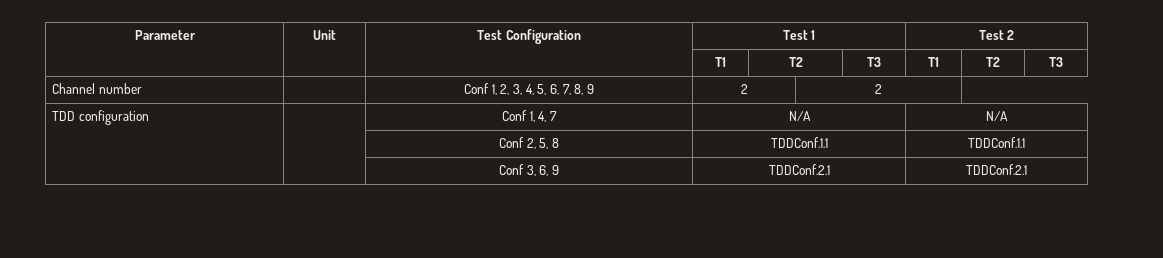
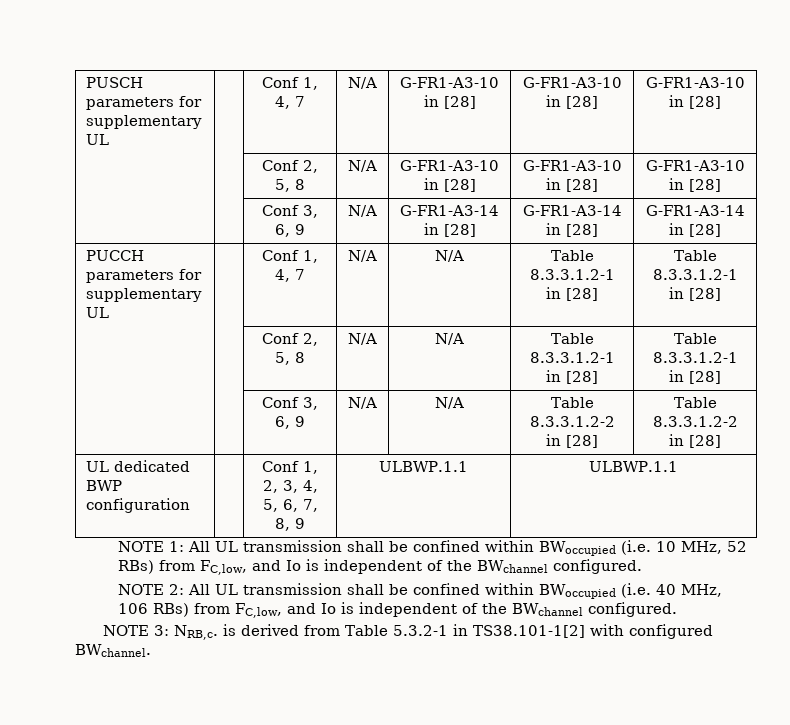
- Parameter | Unit | Test Configuration | Test 1 | Test 2
- | | | T1 | T2 | T3 | T1 | T2 | T3
- Channel number | | Conf 1, 2, 3, 4, 5, 6, 7, 8, 9 | 2 | 2
- TDD configuration | | Conf 1, 4, 7 | N/A | N/A
- | | Conf 2, 5, 8 | TDDConf.1.1 | TDDConf.1.1
- | | Conf 3, 6, 9 | TDDConf.2.1 | TDDConf.2.1
+ PUSCH parameters for supplementary UL | | Conf 1, 4, 7 | N/A | G-FR1-A3-10 in [28] | G-FR1-A3-10 in [28] | G-FR1-A3-10 in [28]
+ | | Conf 2, 5, 8 | N/A | G-FR1-A3-10 in [28] | G-FR1-A3-10 in [28] | G-FR1-A3-10 in [28]
+ | | Conf 3, 6, 9 | N/A | G-FR1-A3-14 in [28] | G-FR1-A3-14 in [28] | G-FR1-A3-14 in [28]
+ PUCCH parameters for supplementary UL | | Conf 1, 4, 7 | N/A | N/A | Table 8.3.3.1.2-1 in [28] | Table 8.3.3.1.2-1 in [28]
+ | | Conf 2, 5, 8 | N/A | N/A | Table 8.3.3.1.2-1 in [28] | Table 8.3.3.1.2-1 in [28]
+ | | Conf 3, 6, 9 | N/A | N/A | Table 8.3.3.1.2-2 in [28] | Table 8.3.3.1.2-2 in [28]
+ UL dedicated BWP configuration | | Conf 1, 2, 3, 4, 5, 6, 7, 8, 9 | ULBWP.1.1 | ULBWP.1.1
+ NOTE 1: All UL transmission shall be confined within BWoccupied (i.e. 10 MHz, 52 RBs) from FC,low, and Io is independent of the BWchannel configured.
+ NOTE 2: All UL transmission shall be confined within BWoccupied (i.e. 40 MHz, 106 RBs) from FC,low, and Io is independent of the BWchannel configured.
+ NOTE 3: NRB,c. is derived from Table 5.3.2-1 in TS38.101-1[2] with configured BWchannel.

